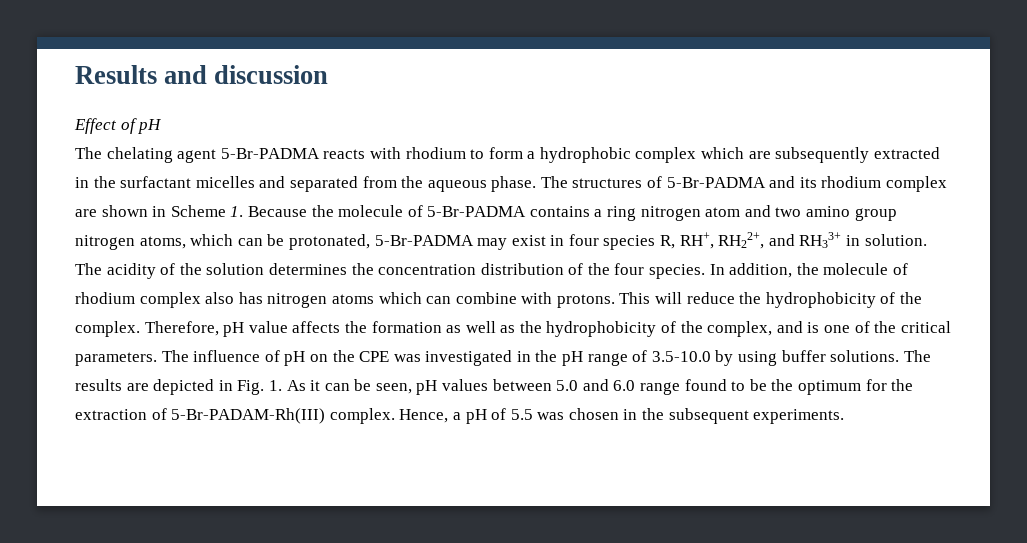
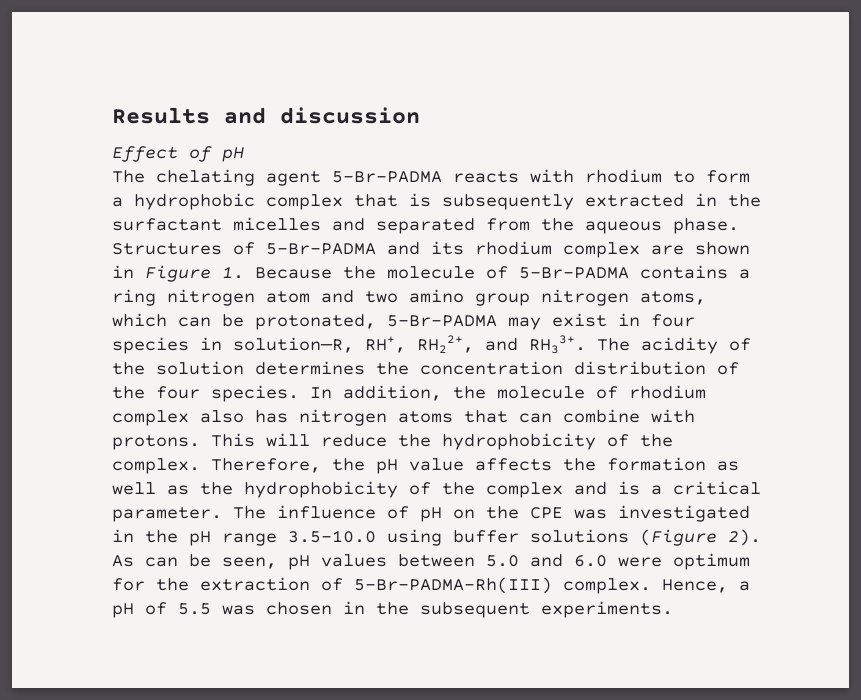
- The chelating agent 5-Br-PADMA reacts with rhodium to form a hydrophobic complex which are subsequently extracted in the surfactant micelles and separated from the aqueous phase.
+ The chelating agent 5-Br-PADMA reacts with rhodium to form a hydrophobic complex that is subsequently extracted in the surfactant micelles and separated from the aqueous phase.
- The structures of 5-Br-PADMA and its rhodium complex are shown in Scheme 1. Because the molecule of 5-Br-PADMA contains a ring nitrogen atom and two amino group nitrogen atoms, which can be protonated, 5-Br-PADMA may exist in four species R, RH+, RH22+, and RH33+ in solution.
+ Structures of 5-Br-PADMA and its rhodium complex are shown in Figure 1. Because the molecule of 5-Br-PADMA contains a ring nitrogen atom and two amino group nitrogen atoms, which can be protonated, 5-Br-PADMA may exist in four species in solution—R, RH+, RH22+, and RH33+.
- In addition, the molecule of rhodium complex also has nitrogen atoms which can combine with protons.
+ In addition, the molecule of rhodium complex also has nitrogen atoms that can combine with protons.
- Therefore, pH value affects the formation as well as the hydrophobicity of the complex, and is one of the critical parameters.
+ Therefore, the pH value affects the formation as well as the hydrophobicity of the complex and is a critical parameter.
- The influence of pH on the CPE was investigated in the pH range of 3.5-10.0 by using buffer solutions. The results are depicted in Fig. 1. As it can be seen, pH values between 5.0 and 6.0 range found to be the optimum for the extraction of 5-Br-PADAM-Rh(III) complex.
+ The influence of pH on the CPE was investigated in the pH range 3.5–10.0 using buffer solutions (Figure 2). As can be seen, pH values between 5.0 and 6.0 were optimum for the extraction of 5-Br-PADMA-Rh(III) complex.

